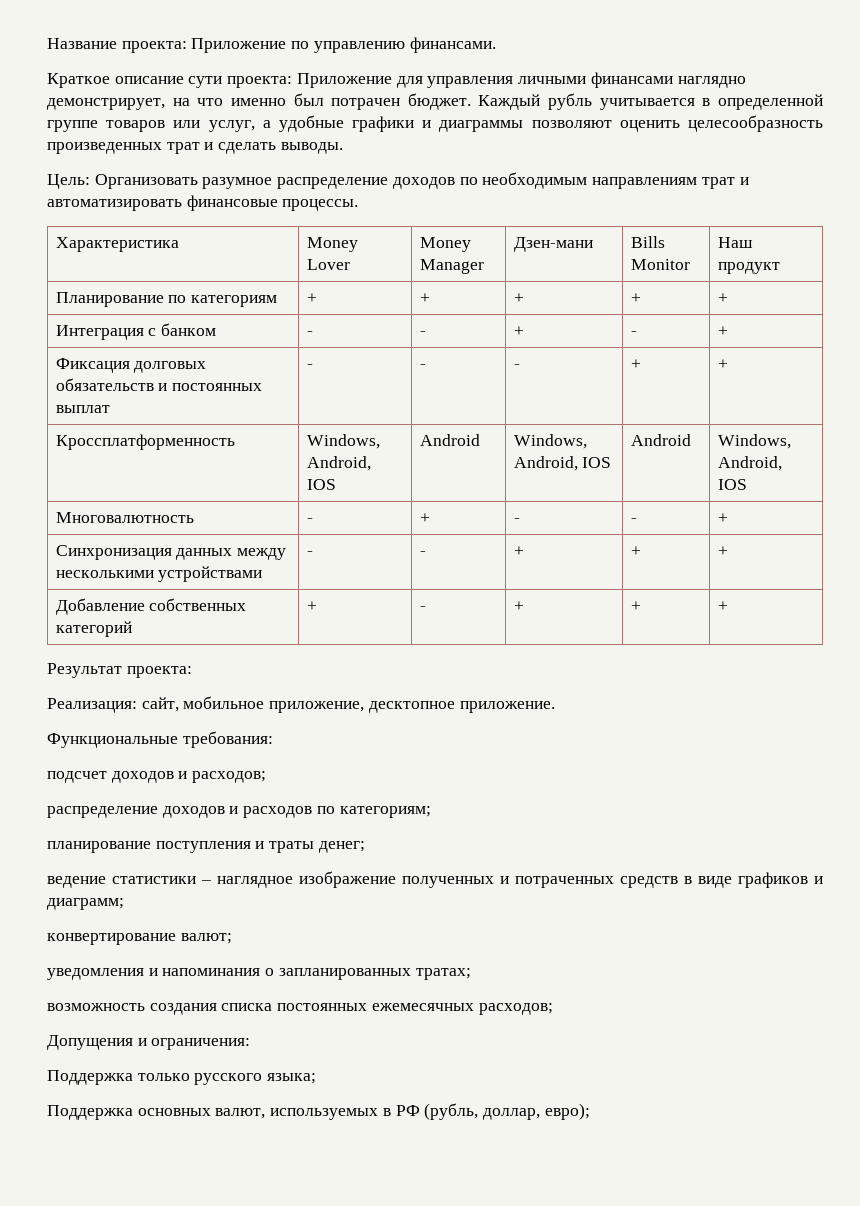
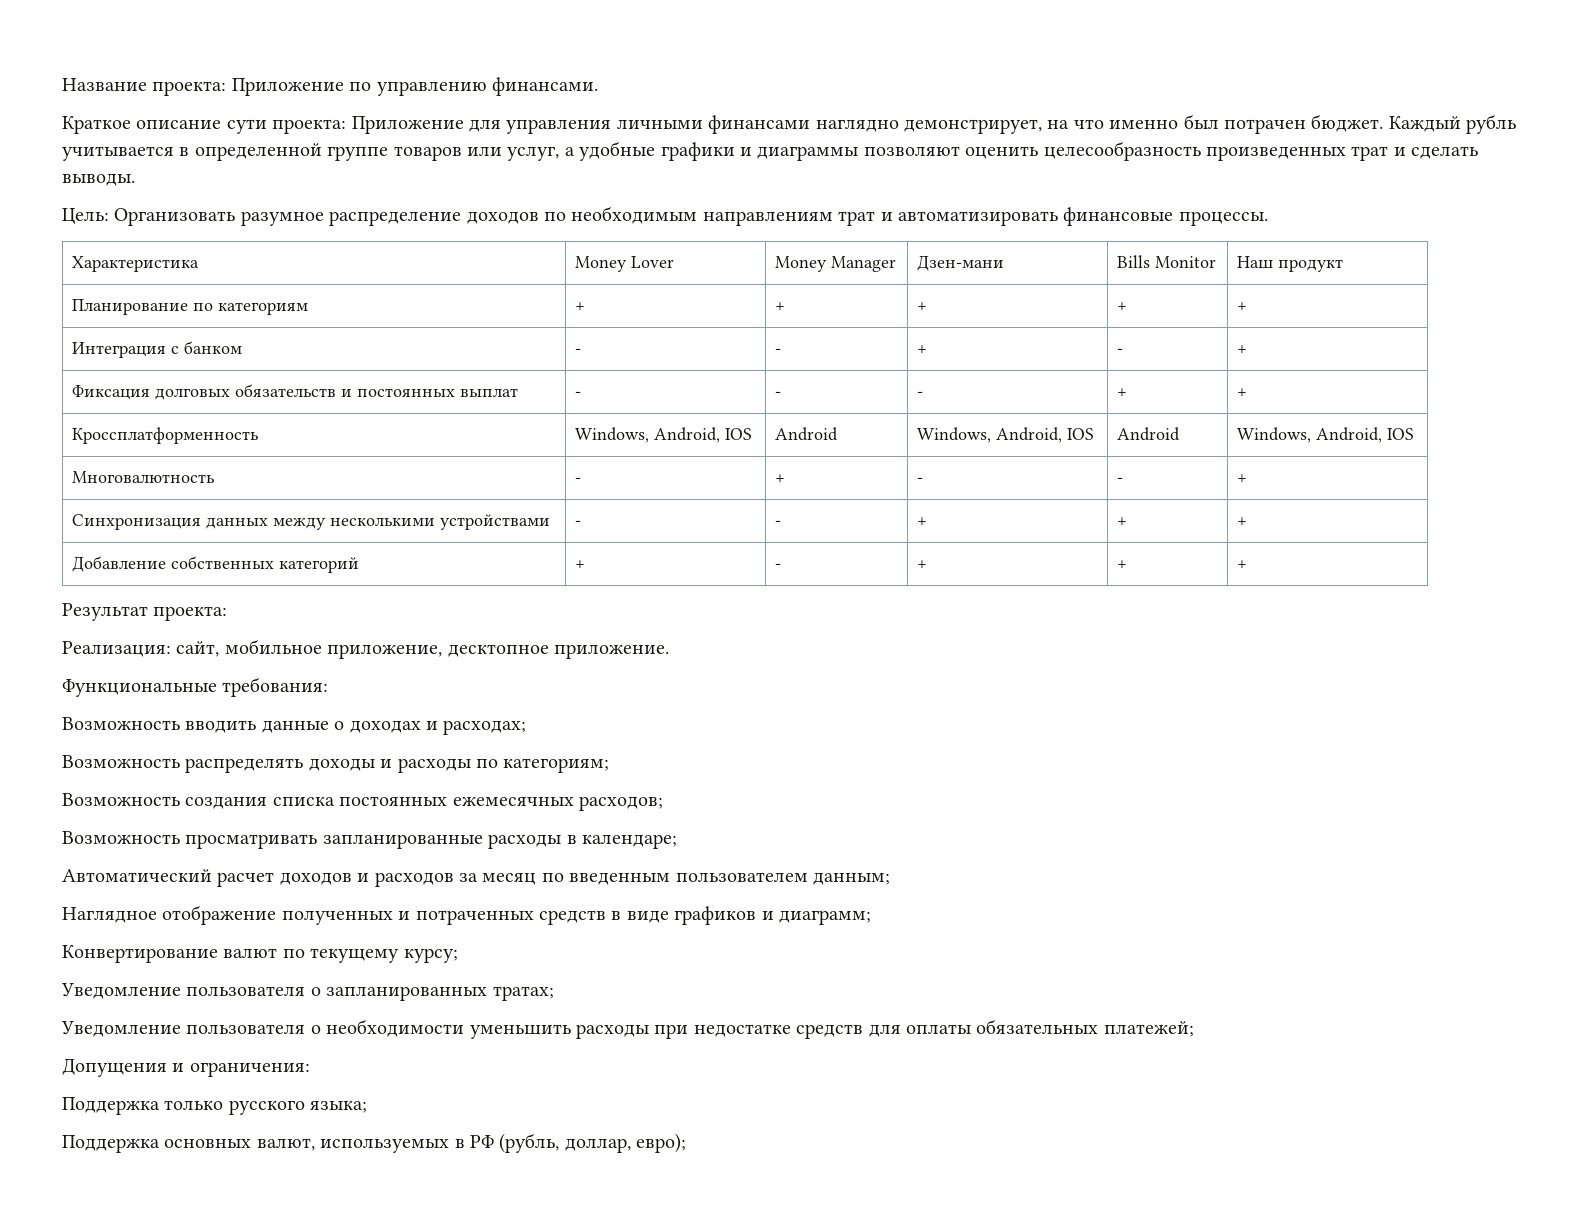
- подсчет доходов и расходов;
- распределение доходов и расходов по категориям;
- планирование поступления и траты денег;
- ведение статистики – наглядное изображение полученных и потраченных средств в виде графиков и диаграмм;
+ Возможность вводить данные о доходах и расходах;
+ Возможность распределять доходы и расходы по категориям;
+ Возможность создания списка постоянных ежемесячных расходов;
+ Возможность просматривать запланированные расходы в календаре;
+ Автоматический расчет доходов и расходов за месяц по введенным пользователем данным;
+ Наглядное отображение полученных и потраченных средств в виде графиков и диаграмм;
- конвертирование валют;
- уведомления и напоминания о запланированных тратах;
- возможность создания списка постоянных ежемесячных расходов;
+ Конвертирование валют по текущему курсу;
+ Уведомление пользователя о запланированных тратах;
+ Уведомление пользователя о необходимости уменьшить расходы при недостатке средств для оплаты обязательных платежей;

